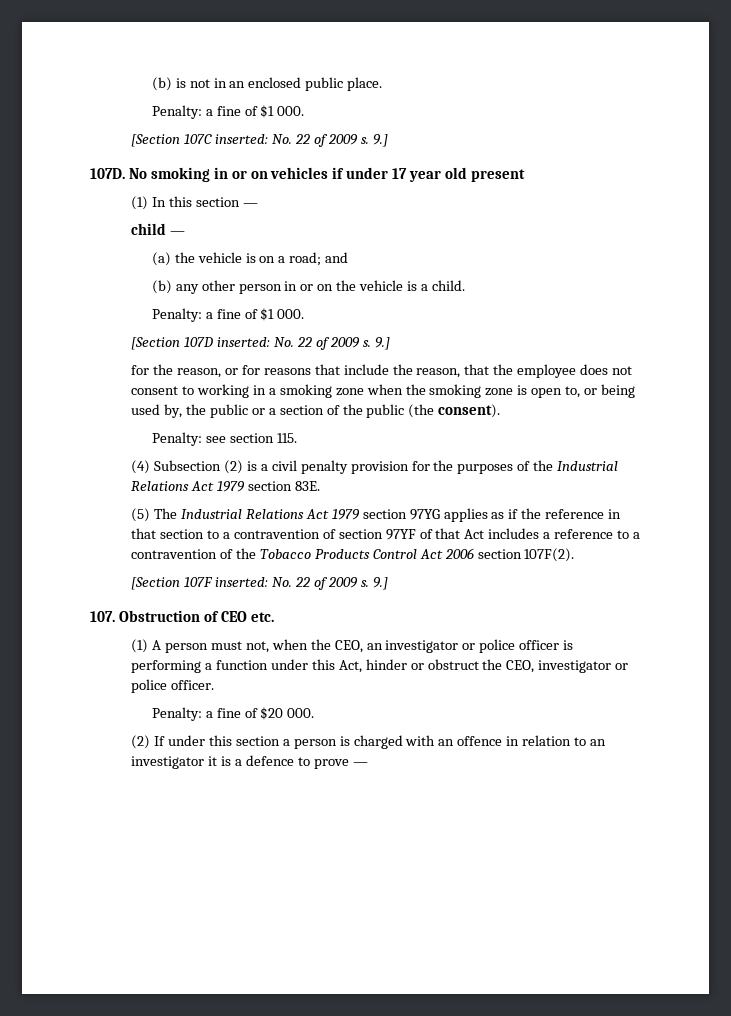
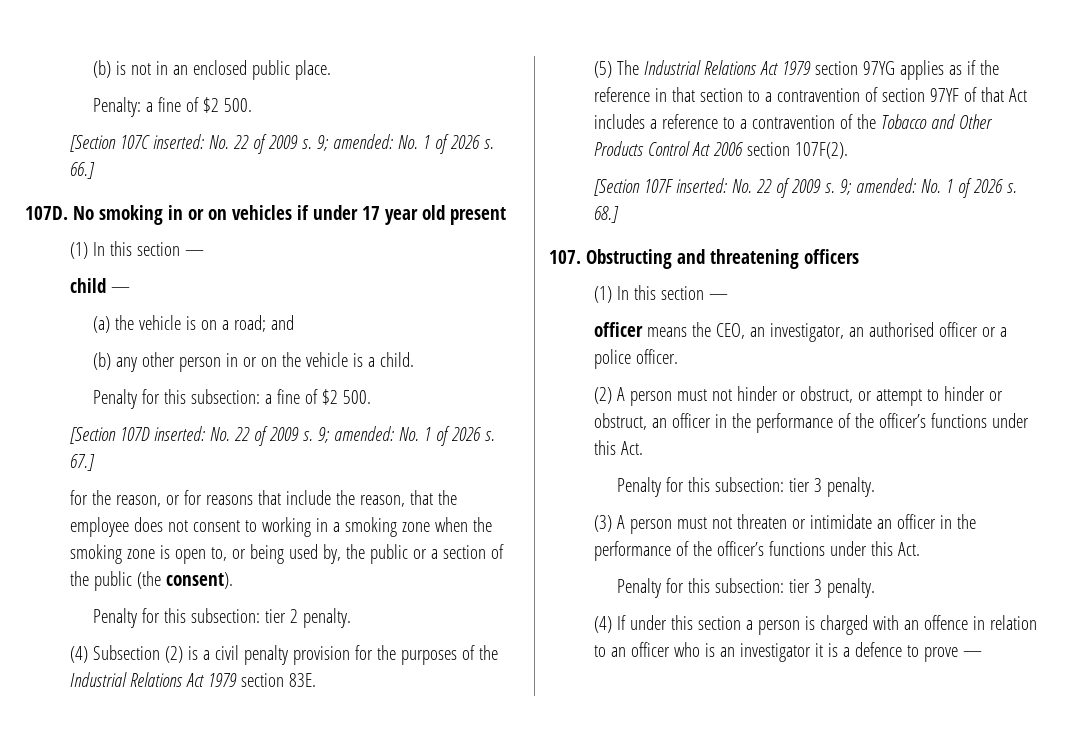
  (b) is not in an enclosed public place.
- Penalty: a fine of $1 000.
+ Penalty: a fine of $2 500.
- [Section 107C inserted: No. 22 of 2009 s. 9.]
+ [Section 107C inserted: No. 22 of 2009 s. 9; amended: No. 1 of 2026 s. 66.]
  (b) any other person in or on the vehicle is a child.
- Penalty: a fine of $1 000.
+ Penalty for this subsection: a fine of $2 500.
- [Section 107D inserted: No. 22 of 2009 s. 9.]
+ [Section 107D inserted: No. 22 of 2009 s. 9; amended: No. 1 of 2026 s. 67.]
- Penalty: see section 115.
+ Penalty for this subsection: tier 2 penalty.
- (5) The Industrial Relations Act 1979 section 97YG applies as if the reference in that section to a contravention of section 97YF of that Act includes a reference to a contravention of the Tobacco Products Control Act 2006 section 107F(2).
+ (5) The Industrial Relations Act 1979 section 97YG applies as if the reference in that section to a contravention of section 97YF of that Act includes a reference to a contravention of the Tobacco and Other Products Control Act 2006 section 107F(2).
- [Section 107F inserted: No. 22 of 2009 s. 9.]
- 107. Obstruction of CEO etc.
- (1) A person must not, when the CEO, an investigator or police officer is performing a function under this Act, hinder or obstruct the CEO, investigator or police officer.
- Penalty: a fine of $20 000.
- (2) If under this section a person is charged with an offence in relation to an investigator it is a defence to prove —
+ [Section 107F inserted: No. 22 of 2009 s. 9; amended: No. 1 of 2026 s. 68.]
+ 107. Obstructing and threatening officers
+ (1) In this section —
+ officer means the CEO, an investigator, an authorised officer or a police officer.
+ (2) A person must not hinder or obstruct, or attempt to hinder or obstruct, an officer in the performance of the officer’s functions under this Act.
+ Penalty for this subsection: tier 3 penalty.
+ (3) A person must not threaten or intimidate an officer in the performance of the officer’s functions under this Act.
+ Penalty for this subsection: tier 3 penalty.
+ (4) If under this section a person is charged with an offence in relation to an officer who is an investigator it is a defence to prove —

